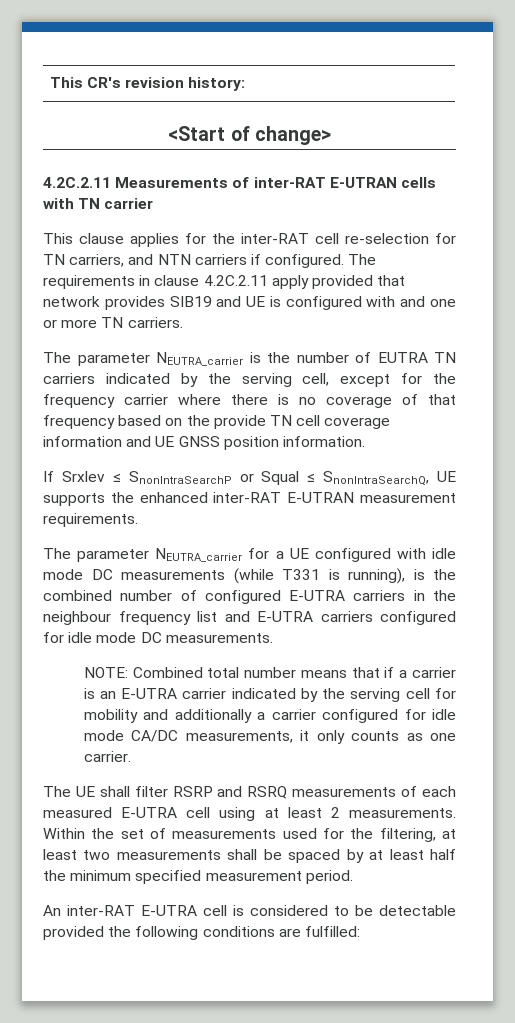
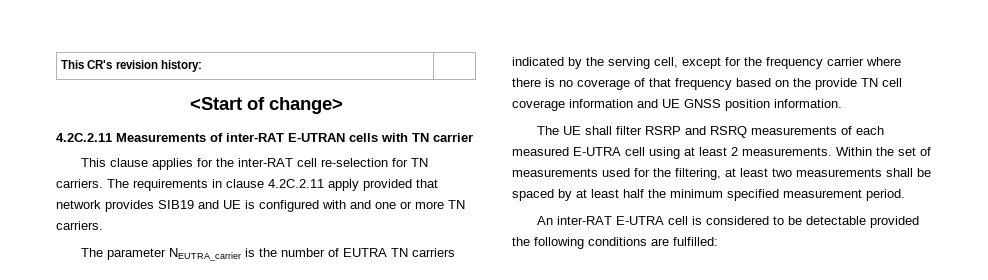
- This clause applies for the inter-RAT cell re-selection for TN carriers, and NTN carriers if configured.
+ This clause applies for the inter-RAT cell re-selection for TN carriers.
- If Srxlev ≤ SnonIntraSearchP or Squal ≤ SnonIntraSearchQ, UE supports the enhanced inter-RAT E-UTRAN measurement requirements.
- The parameter NEUTRA_carrier for a UE configured with idle mode DC measurements (while T331 is running), is the combined number of configured E-UTRA carriers in the neighbour frequency list and E-UTRA carriers configured for idle mode DC measurements.
- NOTE: Combined total number means that if a carrier is an E-UTRA carrier indicated by the serving cell for mobility and additionally a carrier configured for idle mode CA/DC measurements, it only counts as one carrier.

